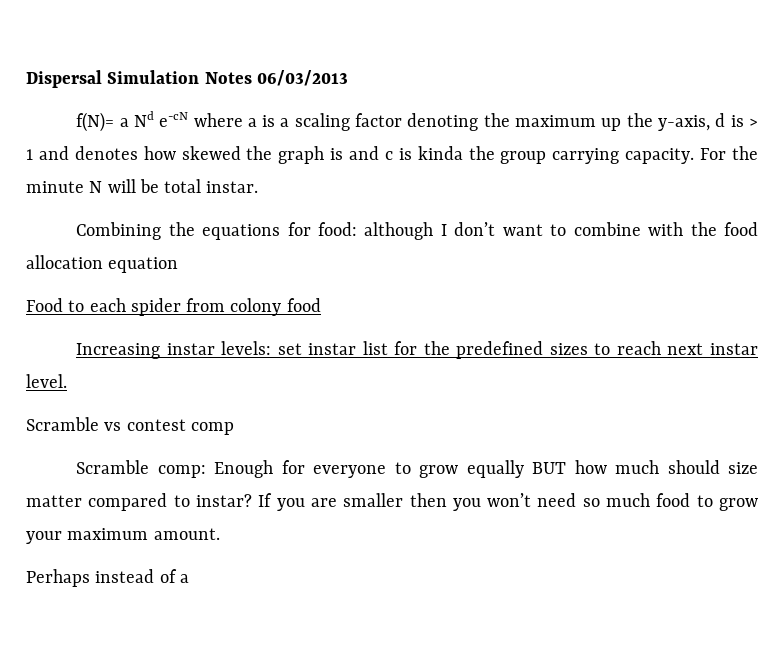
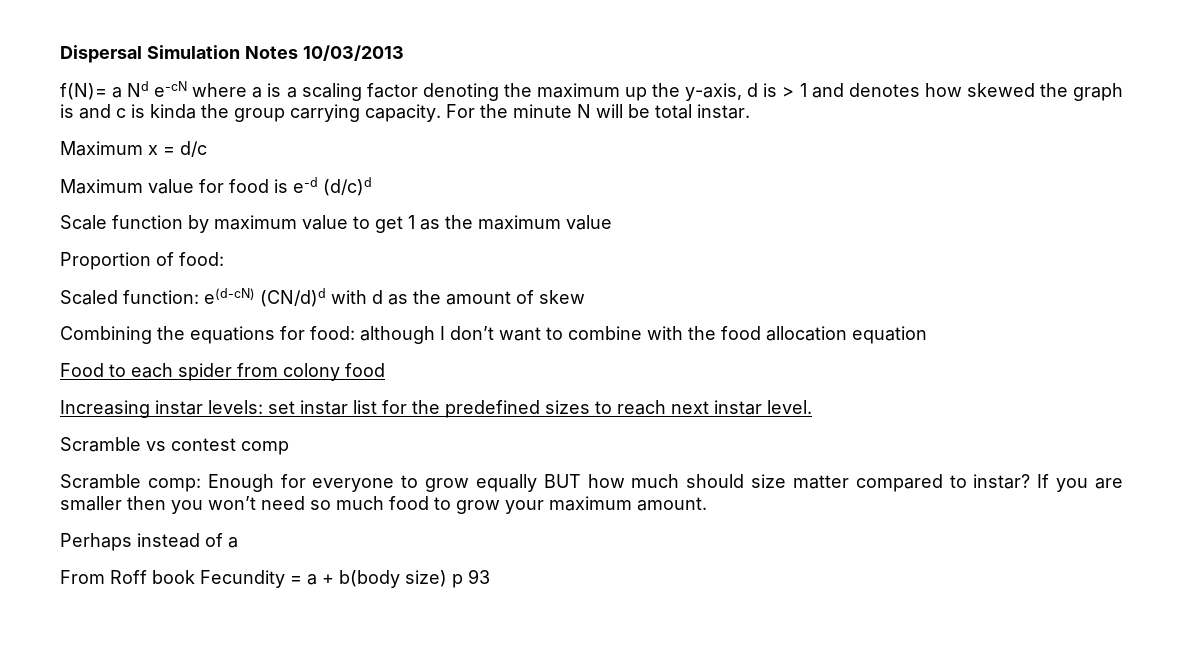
- Dispersal Simulation Notes 06/03/2013
+ Dispersal Simulation Notes 10/03/2013
+ Maximum x = d/c
+ Maximum value for food is e-d (d/c)d
+ Scale function by maximum value to get 1 as the maximum value
+ Proportion of food:
+ Scaled function: e(d-cN) (CN/d)d with d as the amount of skew
+ From Roff book Fecundity = a + b(body size) p 93

